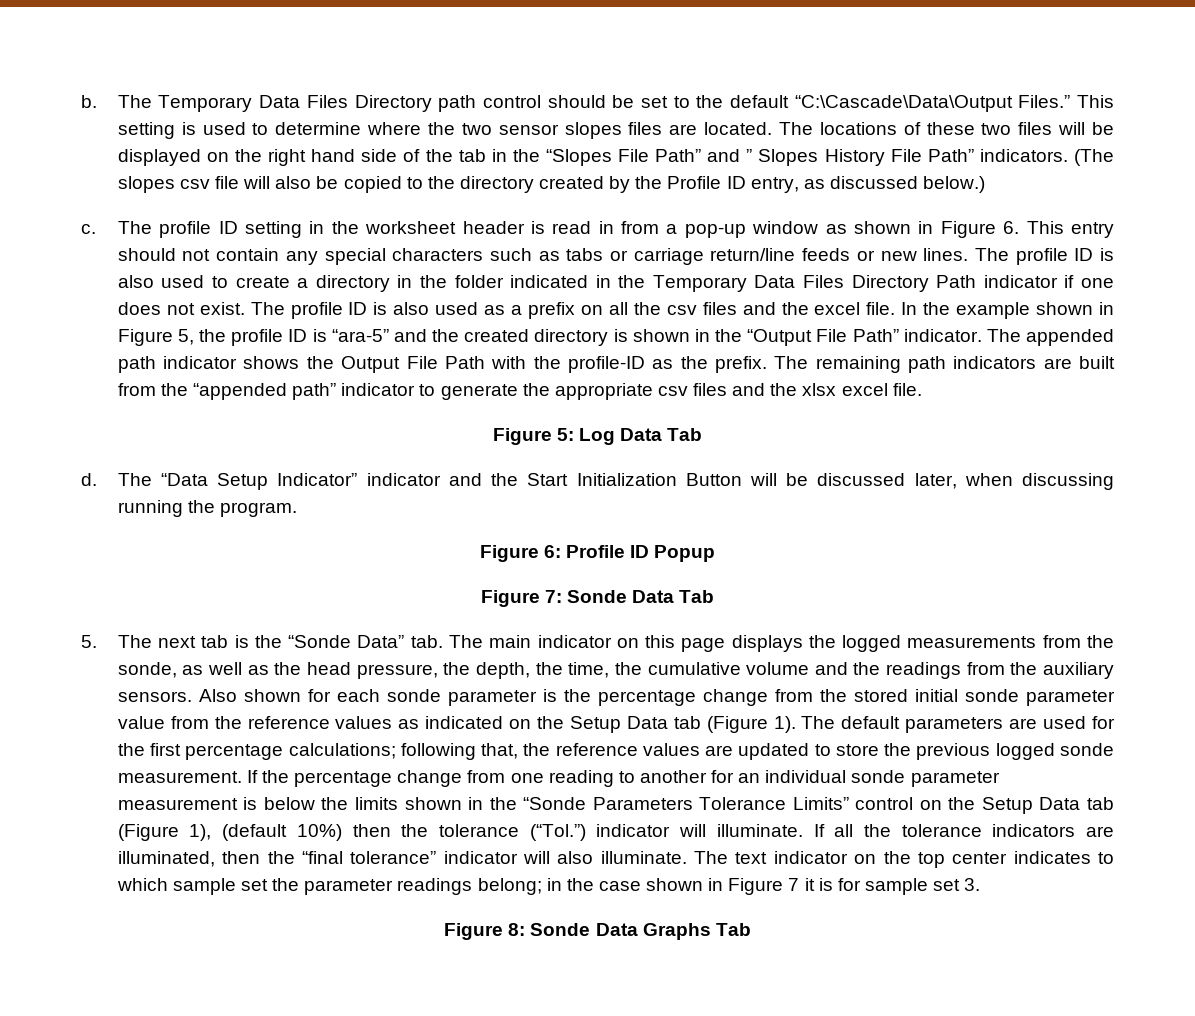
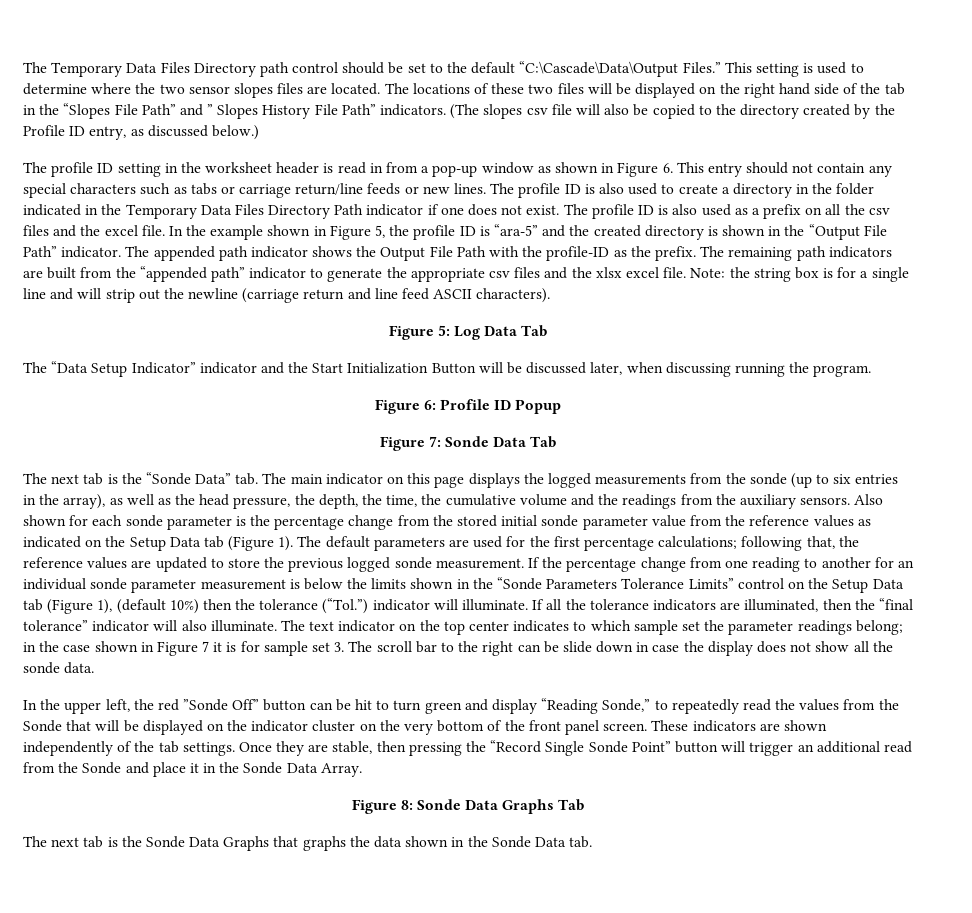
- b.
- c.
+ Note: the string box is for a single line and will strip out the newline (carriage return and line feed ASCII characters).
- d.
- 5. The next tab is the “Sonde Data” tab. The main indicator on this page displays the logged measurements from the sonde, as well as the head pressure, the depth, the time, the cumulative volume and the readings from the auxiliary sensors.
+ The next tab is the “Sonde Data” tab. The main indicator on this page displays the logged measurements from the sonde (up to six entries in the array), as well as the head pressure, the depth, the time, the cumulative volume and the readings from the auxiliary sensors.
- The text indicator on the top center indicates to which sample set the parameter readings belong; in the case shown in Figure 7 it is for sample set 3.
+ The text indicator on the top center indicates to which sample set the parameter readings belong; in the case shown in Figure 7 it is for sample set 3. The scroll bar to the right can be slide down in case the display does not show all the sonde data.
+ In the upper left, the red ”Sonde Off” button can be hit to turn green and display “Reading Sonde,” to repeatedly read the values from the Sonde that will be displayed on the indicator cluster on the very bottom of the front panel screen. These indicators are shown independently of the tab settings. Once they are stable, then pressing the “Record Single Sonde Point” button will trigger an additional read from the Sonde and place it in the Sonde Data Array.
+ The next tab is the Sonde Data Graphs that graphs the data shown in the Sonde Data tab.

